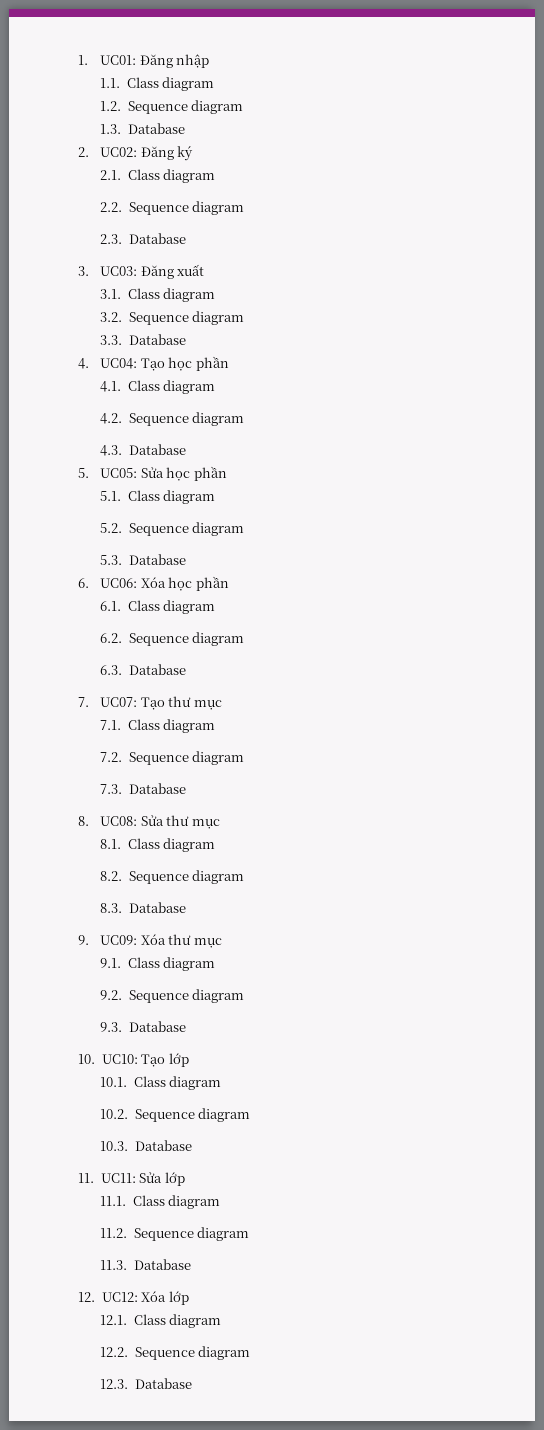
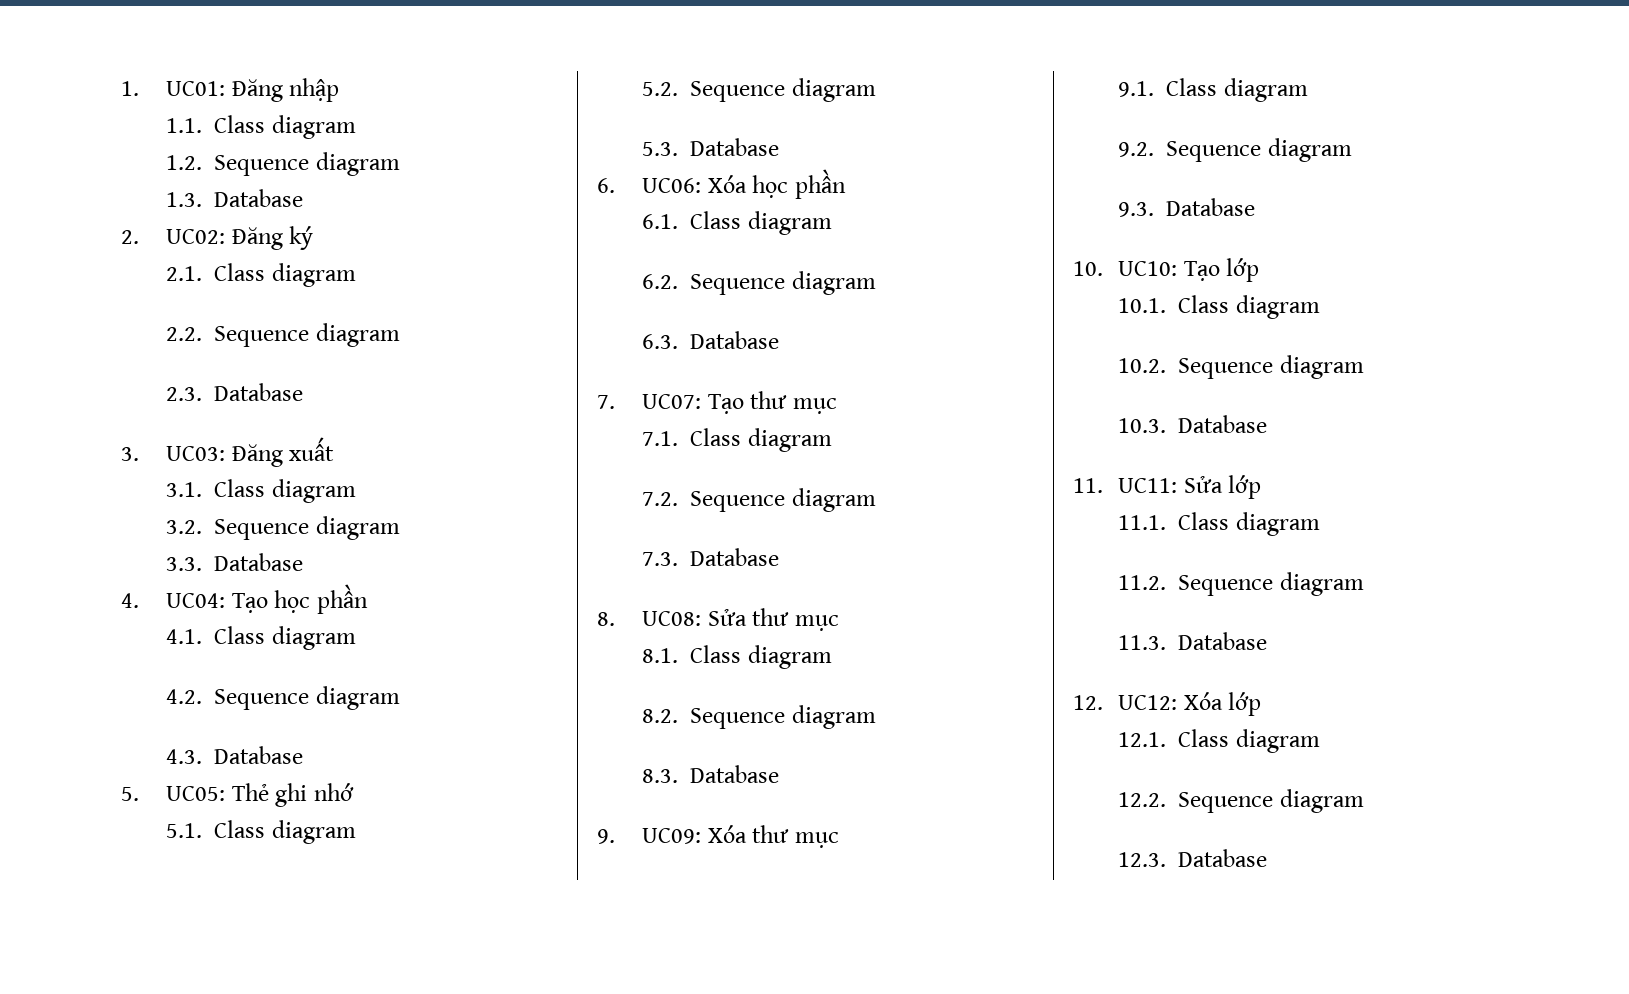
- 5. UC05: Sửa học phần
+ 5. UC05: Thẻ ghi nhớ

